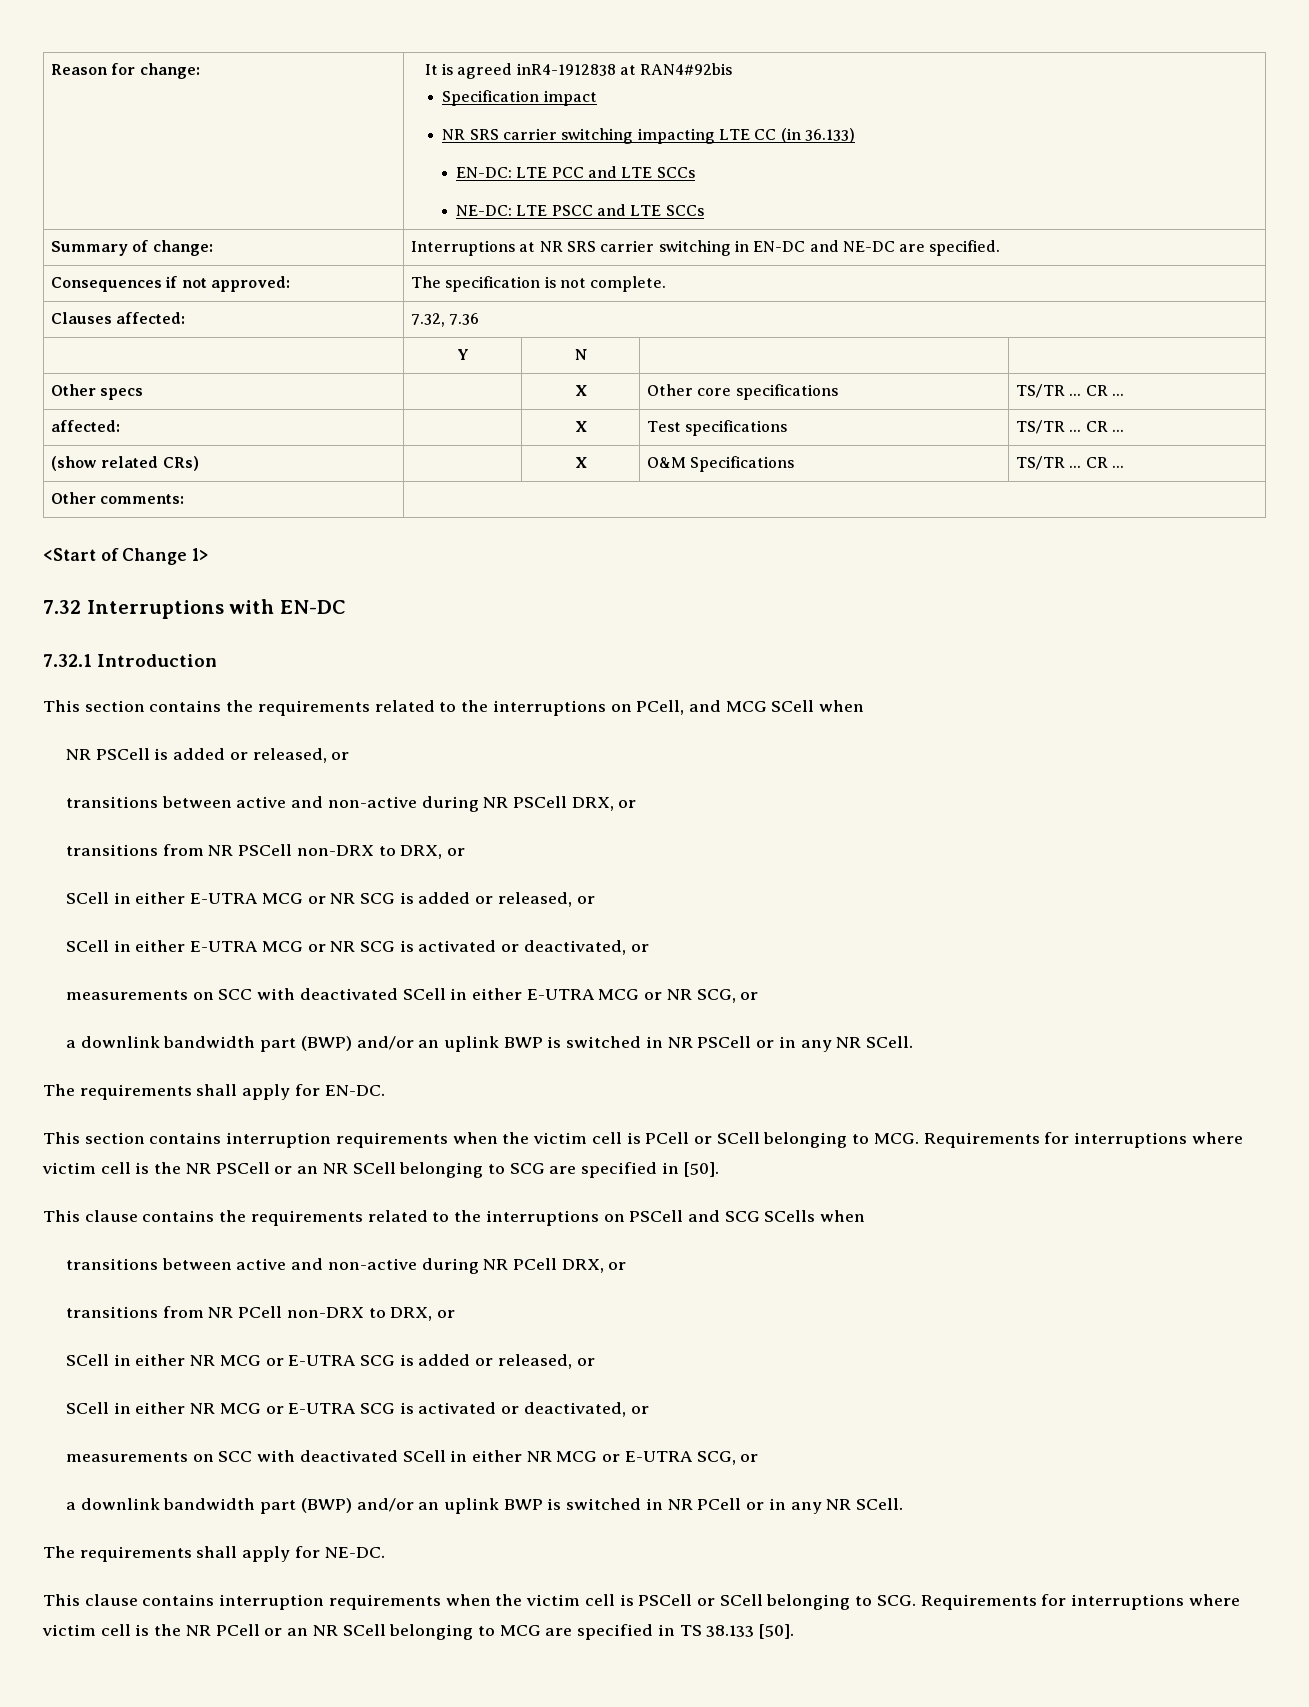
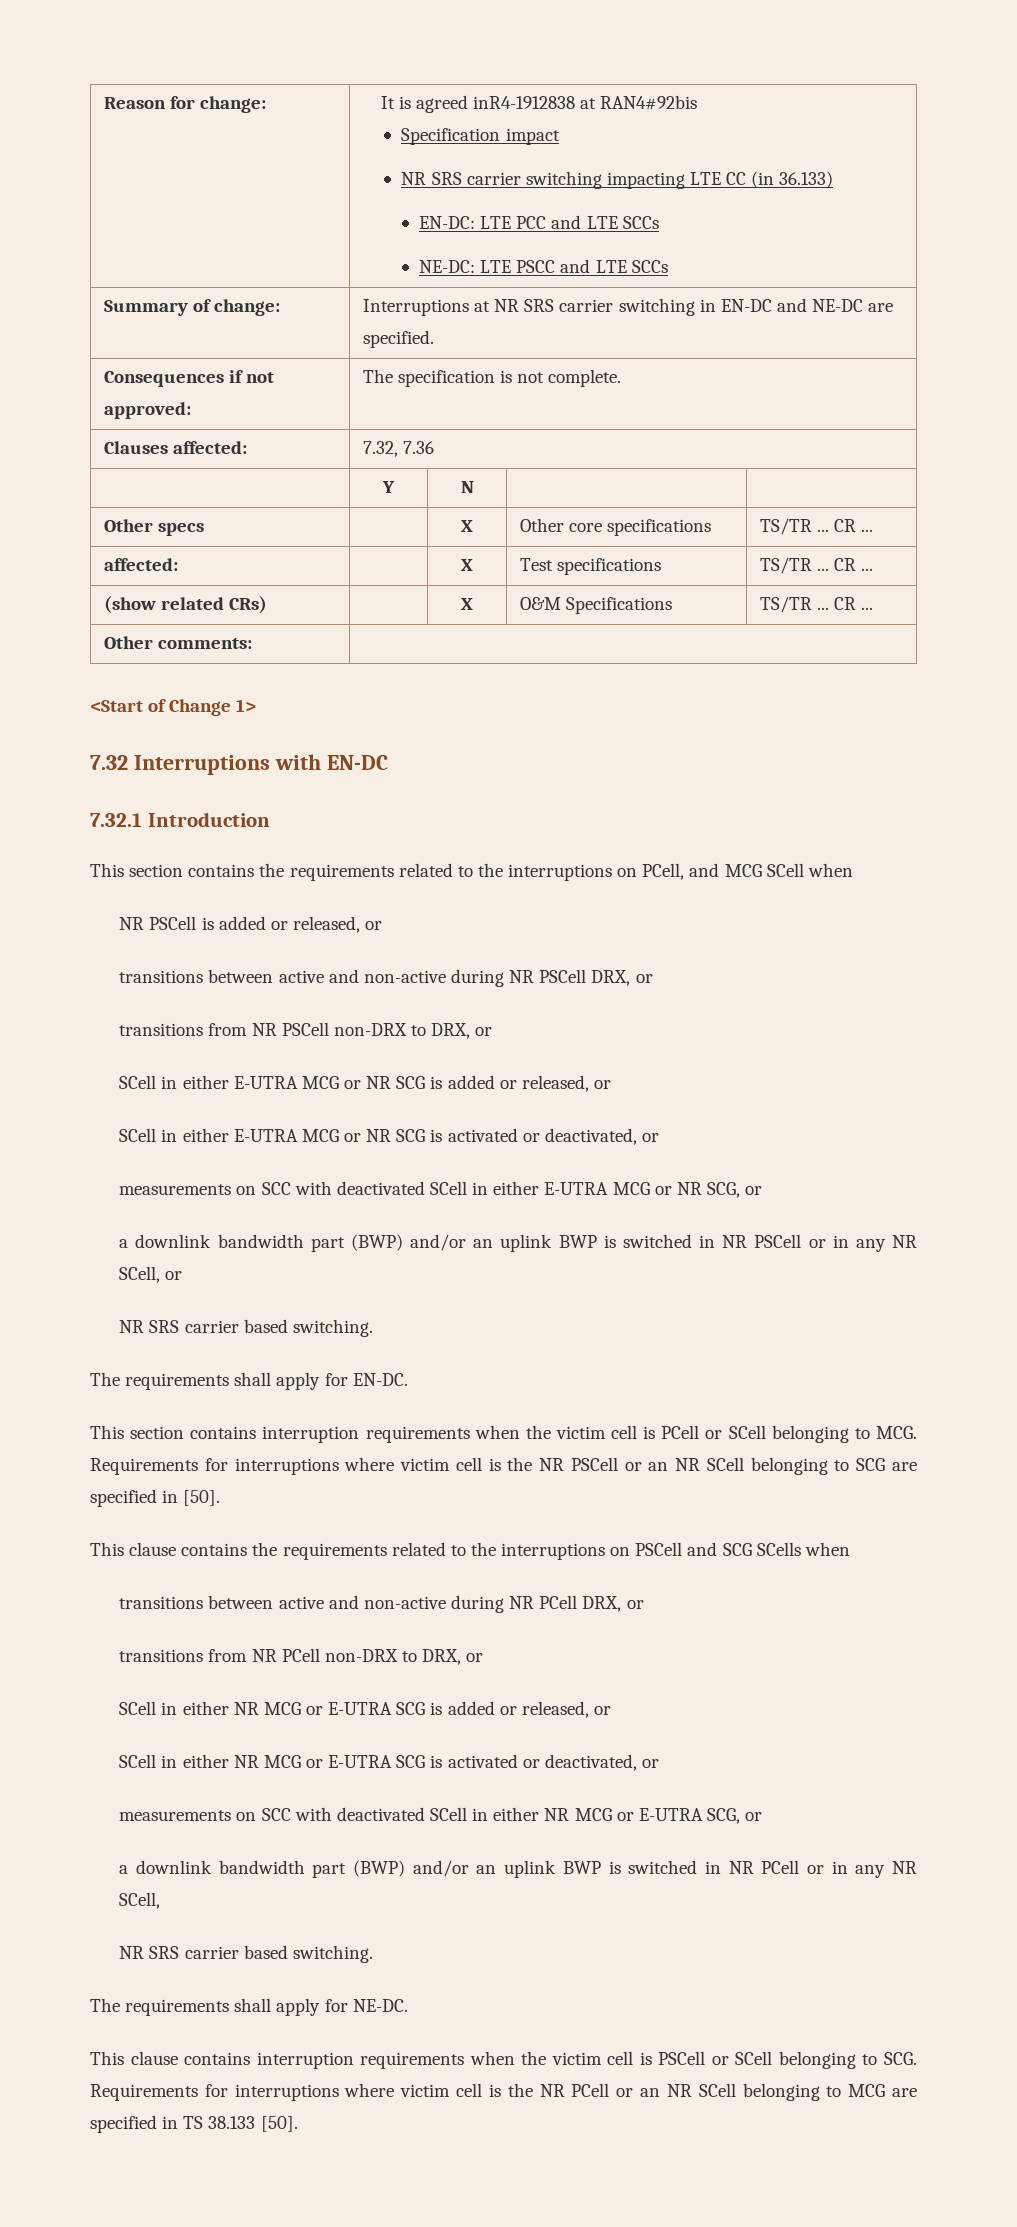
- a downlink bandwidth part (BWP) and/or an uplink BWP is switched in NR PSCell or in any NR SCell.
+ a downlink bandwidth part (BWP) and/or an uplink BWP is switched in NR PSCell or in any NR SCell, or
+ NR SRS carrier based switching.
- a downlink bandwidth part (BWP) and/or an uplink BWP is switched in NR PCell or in any NR SCell.
+ a downlink bandwidth part (BWP) and/or an uplink BWP is switched in NR PCell or in any NR SCell,
+ NR SRS carrier based switching.

